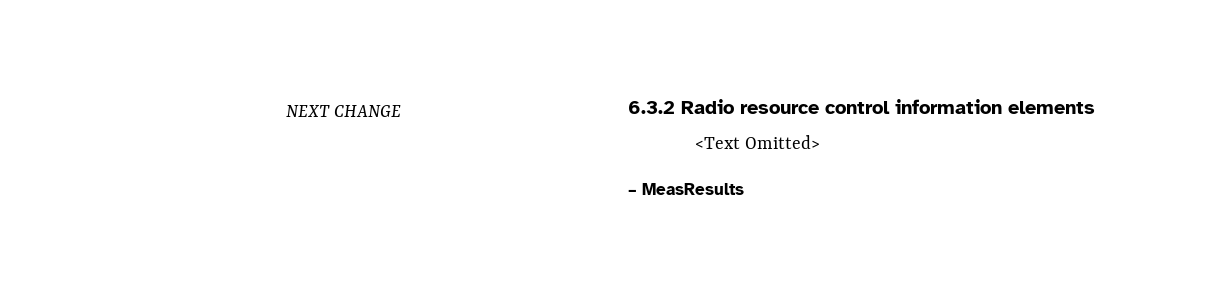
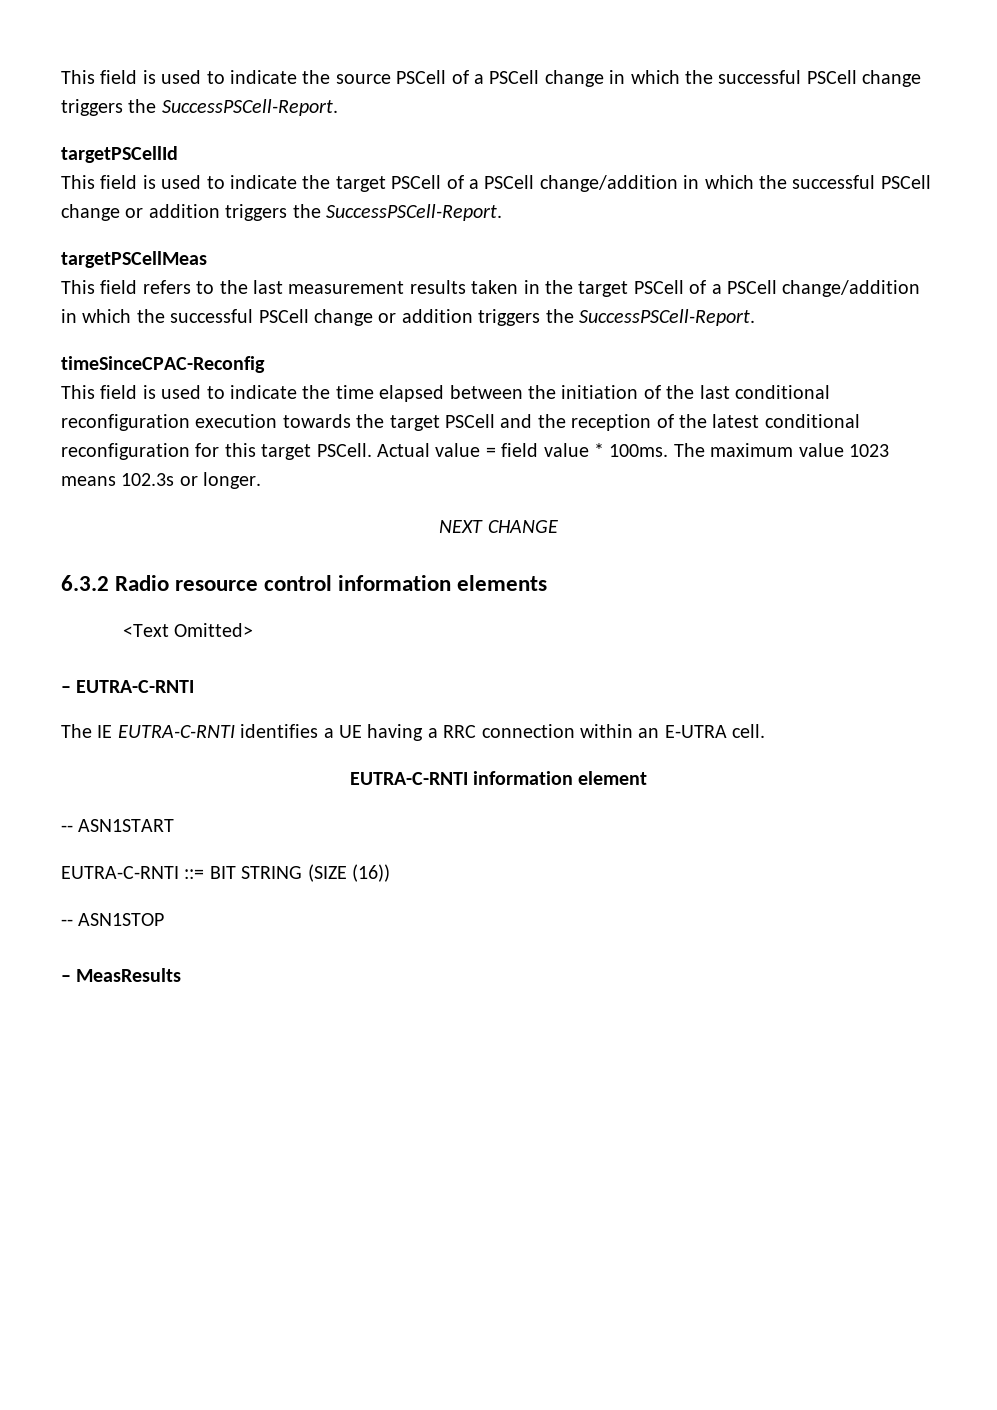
+ This field is used to indicate the source PSCell of a PSCell change in which the successful PSCell change triggers the SuccessPSCell-Report.
+ targetPSCellId
+ This field is used to indicate the target PSCell of a PSCell change/addition in which the successful PSCell change or addition triggers the SuccessPSCell-Report.
+ targetPSCellMeas
+ This field refers to the last measurement results taken in the target PSCell of a PSCell change/addition in which the successful PSCell change or addition triggers the SuccessPSCell-Report.
+ timeSinceCPAC-Reconfig
+ This field is used to indicate the time elapsed between the initiation of the last conditional reconfiguration execution towards the target PSCell and the reception of the latest conditional reconfiguration for this target PSCell. Actual value = field value * 100ms. The maximum value 1023 means 102.3s or longer.
+ – EUTRA-C-RNTI
+ The IE EUTRA-C-RNTI identifies a UE having a RRC connection within an E-UTRA cell.
+ EUTRA-C-RNTI information element
+ -- ASN1START
+ EUTRA-C-RNTI ::= BIT STRING (SIZE (16))
+ -- ASN1STOP

